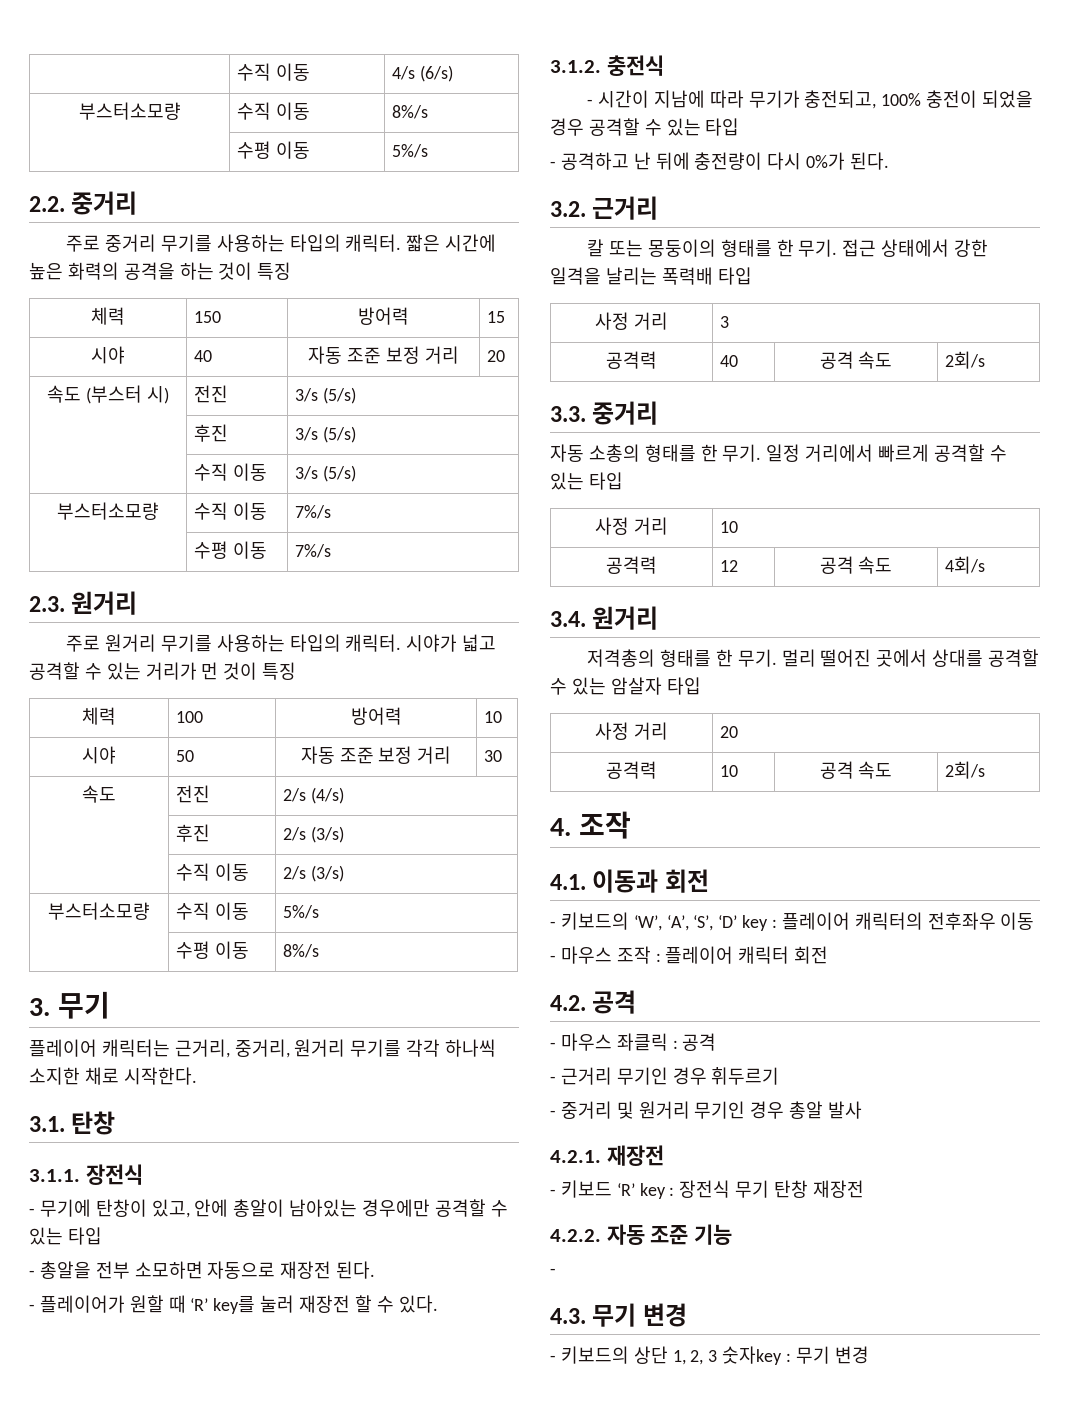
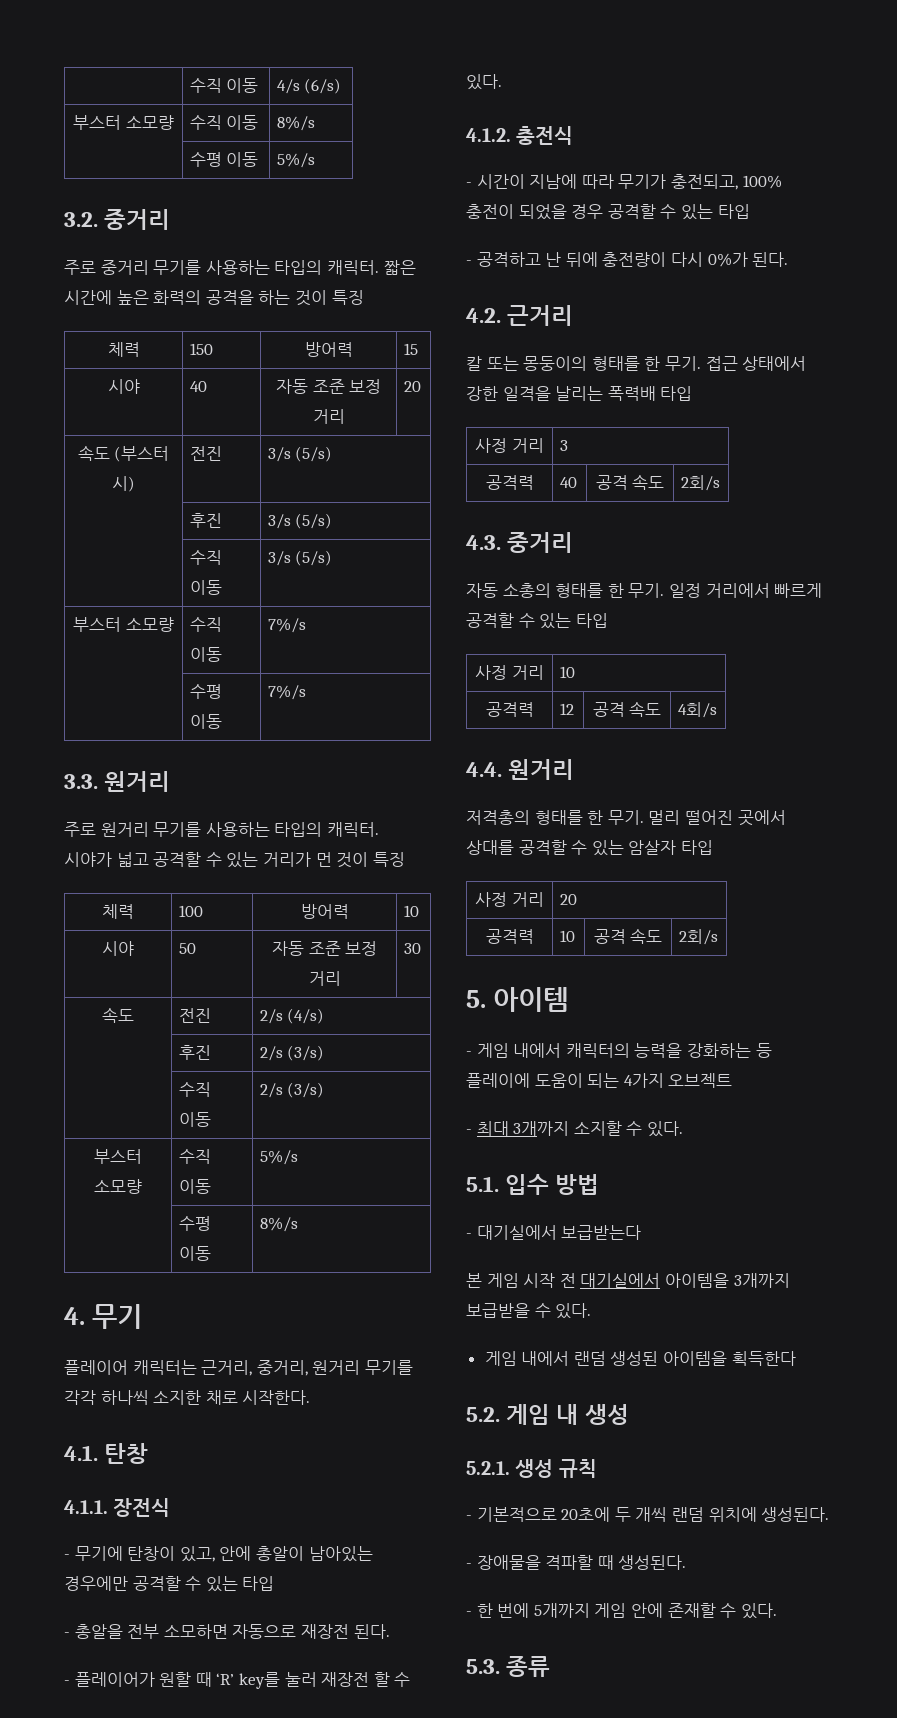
- 부스터소모량 | 수직 이동 | 8%/s
+ 부스터 소모량 | 수직 이동 | 8%/s
- 2.2. 중거리
+ 3.2. 중거리
- 부스터소모량 | 수직 이동 | 7%/s
+ 부스터 소모량 | 수직 이동 | 7%/s
- 2.3. 원거리
+ 3.3. 원거리
- 부스터소모량 | 수직 이동 | 5%/s
+ 부스터 소모량 | 수직 이동 | 5%/s
- 3. 무기
+ 4. 무기
- 3.1. 탄창
+ 4.1. 탄창
- 3.1.1. 장전식
+ 4.1.1. 장전식
- 3.1.2. 충전식
+ 4.1.2. 충전식
- 3.2. 근거리
+ 4.2. 근거리
- 3.3. 중거리
+ 4.3. 중거리
- 3.4. 원거리
+ 4.4. 원거리
- 4. 조작
- 4.1. 이동과 회전
- - 키보드의 ‘W’, ‘A’, ‘S’, ‘D’ key : 플레이어 캐릭터의 전후좌우 이동
- - 마우스 조작 : 플레이어 캐릭터 회전
- 4.2. 공격
- - 마우스 좌클릭 : 공격
- - 근거리 무기인 경우 휘두르기
- - 중거리 및 원거리 무기인 경우 총알 발사
- 4.2.1. 재장전
- - 키보드 ‘R’ key : 장전식 무기 탄창 재장전
- 4.2.2. 자동 조준 기능
- -
- 4.3. 무기 변경
- - 키보드의 상단 1, 2, 3 숫자key : 무기 변경
+ 5. 아이템
+ - 게임 내에서 캐릭터의 능력을 강화하는 등 플레이에 도움이 되는 4가지 오브젝트
+ - 최대 3개까지 소지할 수 있다.
+ 5.1. 입수 방법
+ - 대기실에서 보급받는다
+ 본 게임 시작 전 대기실에서 아이템을 3개까지 보급받을 수 있다.
+ 게임 내에서 랜덤 생성된 아이템을 획득한다
+ 5.2. 게임 내 생성
+ 5.2.1. 생성 규칙
+ - 기본적으로 20초에 두 개씩 랜덤 위치에 생성된다.
+ - 장애물을 격파할 때 생성된다.
+ - 한 번에 5개까지 게임 안에 존재할 수 있다.
+ 5.3. 종류

